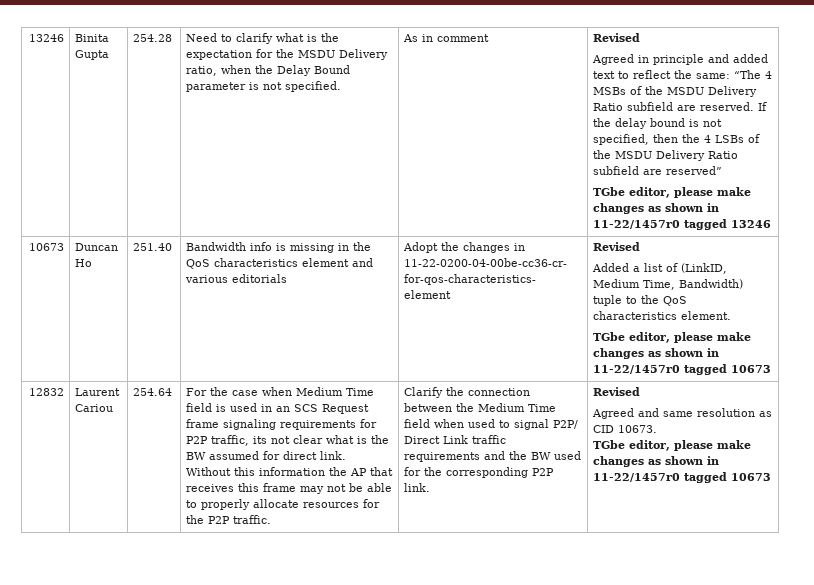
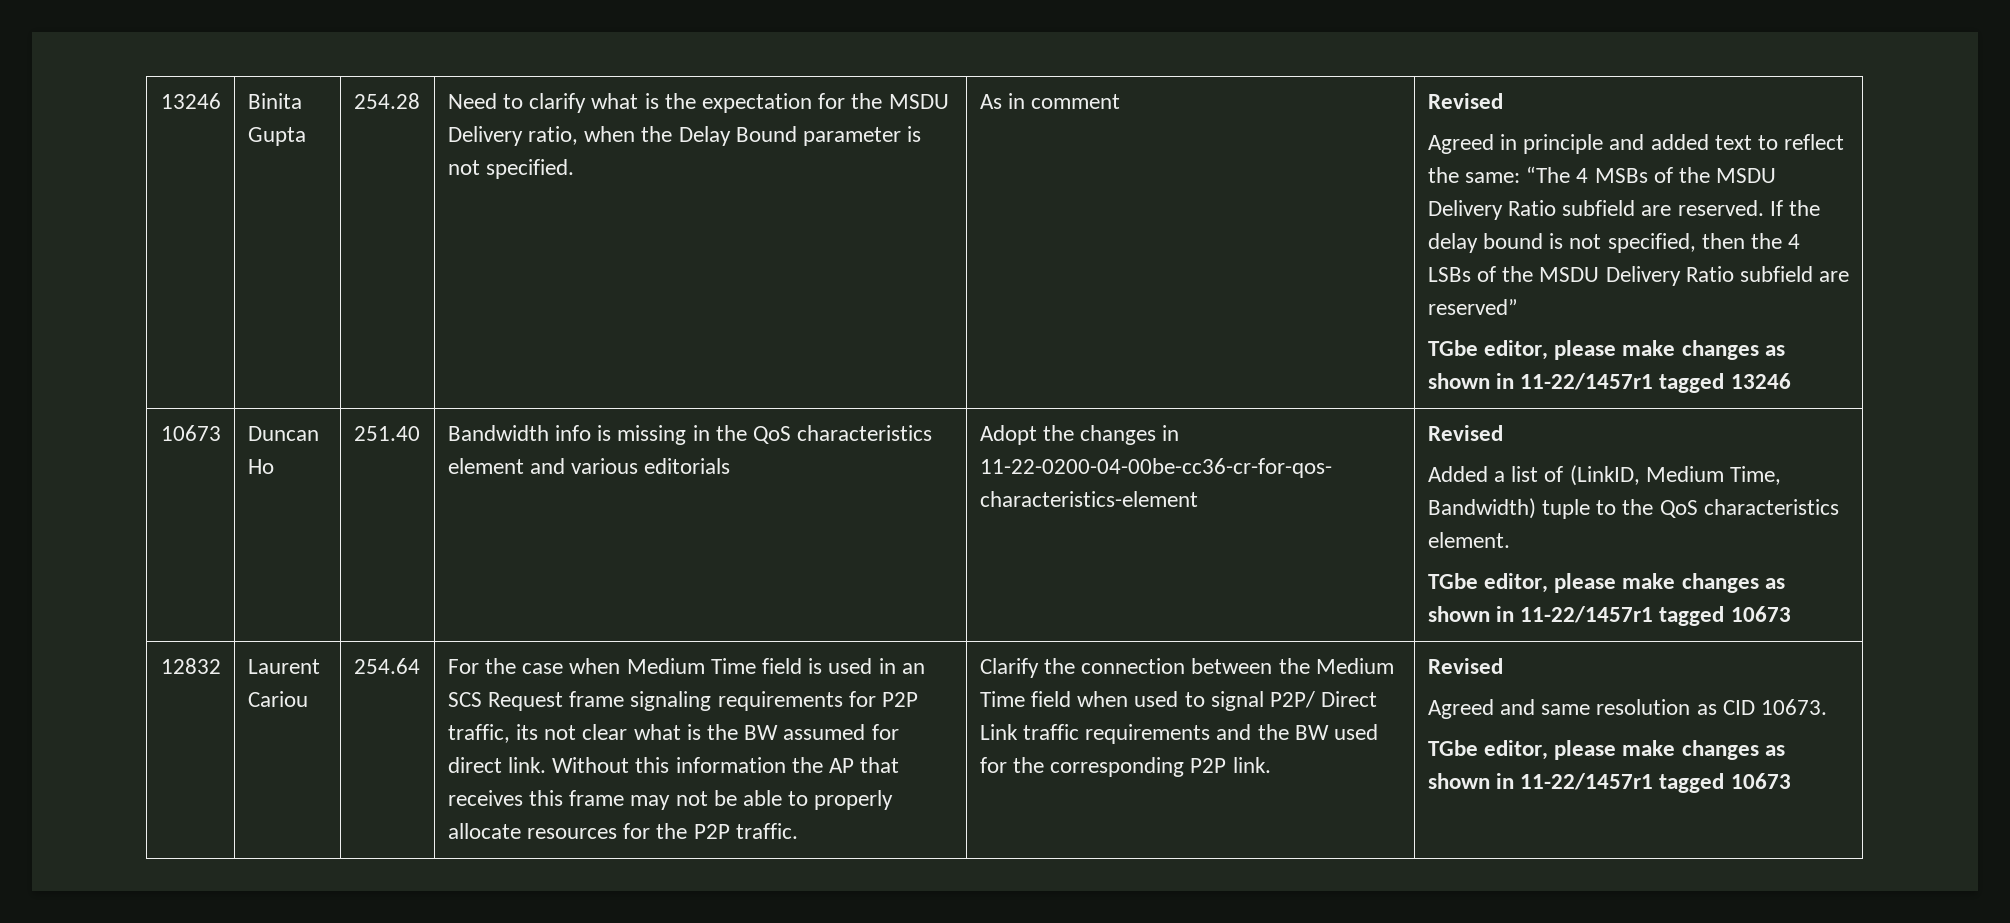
- TGbe editor, please make changes as shown in 11-22/1457r0 tagged 13246
+ TGbe editor, please make changes as shown in 11-22/1457r1 tagged 13246
  Added a list of (LinkID, Medium Time, Bandwidth) tuple to the QoS characteristics element.
- TGbe editor, please make changes as shown in 11-22/1457r0 tagged 10673
+ TGbe editor, please make changes as shown in 11-22/1457r1 tagged 10673
  Agreed and same resolution as CID 10673.
- TGbe editor, please make changes as shown in 11-22/1457r0 tagged 10673
+ TGbe editor, please make changes as shown in 11-22/1457r1 tagged 10673

